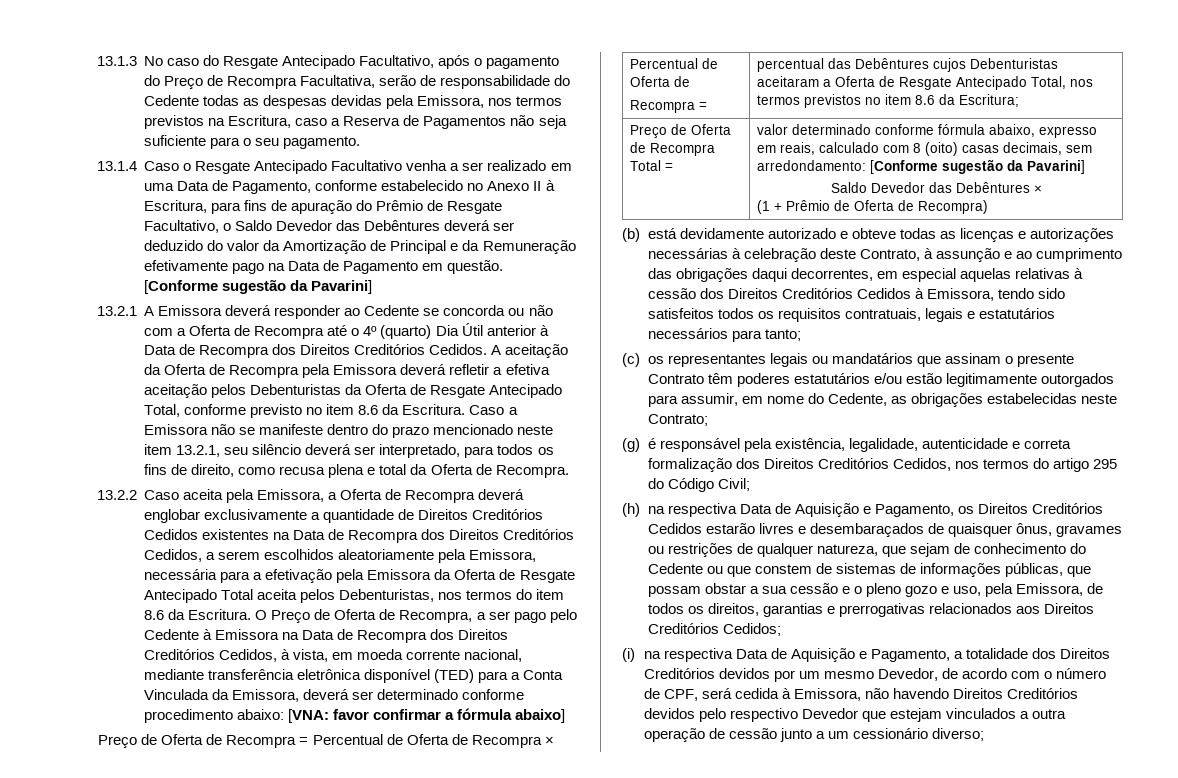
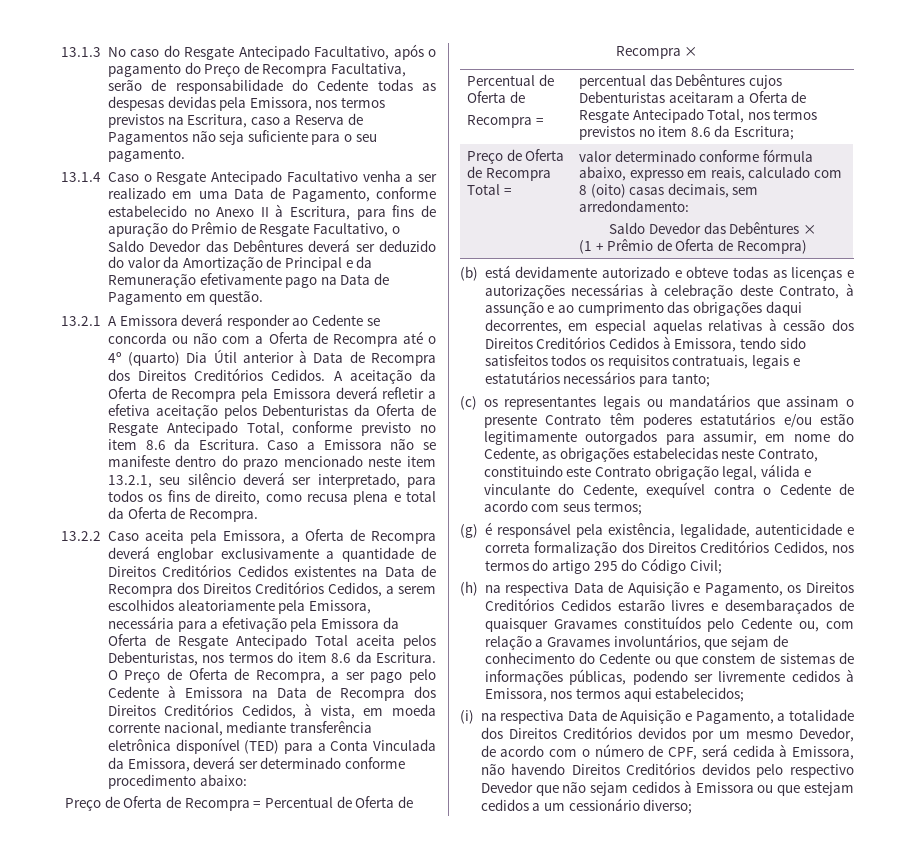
- 13.1.4 Caso o Resgate Antecipado Facultativo venha a ser realizado em uma Data de Pagamento, conforme estabelecido no Anexo II à Escritura, para fins de apuração do Prêmio de Resgate Facultativo, o Saldo Devedor das Debêntures deverá ser deduzido do valor da Amortização de Principal e da Remuneração efetivamente pago na Data de Pagamento em questão. [Conforme sugestão da Pavarini]
+ 13.1.4 Caso o Resgate Antecipado Facultativo venha a ser realizado em uma Data de Pagamento, conforme estabelecido no Anexo II à Escritura, para fins de apuração do Prêmio de Resgate Facultativo, o Saldo Devedor das Debêntures deverá ser deduzido do valor da Amortização de Principal e da Remuneração efetivamente pago na Data de Pagamento em questão.
- O Preço de Oferta de Recompra, a ser pago pelo Cedente à Emissora na Data de Recompra dos Direitos Creditórios Cedidos, à vista, em moeda corrente nacional, mediante transferência eletrônica disponível (TED) para a Conta Vinculada da Emissora, deverá ser determinado conforme procedimento abaixo: [VNA: favor confirmar a fórmula abaixo]
+ O Preço de Oferta de Recompra, a ser pago pelo Cedente à Emissora na Data de Recompra dos Direitos Creditórios Cedidos, à vista, em moeda corrente nacional, mediante transferência eletrônica disponível (TED) para a Conta Vinculada da Emissora, deverá ser determinado conforme procedimento abaixo:
- Preço de Oferta de Recompra Total = | valor determinado conforme fórmula abaixo, expresso em reais, calculado com 8 (oito) casas decimais, sem arredondamento: [Conforme sugestão da Pavarini]
+ Preço de Oferta de Recompra Total = | valor determinado conforme fórmula abaixo, expresso em reais, calculado com 8 (oito) casas decimais, sem arredondamento:
- (c) os representantes legais ou mandatários que assinam o presente Contrato têm poderes estatutários e/ou estão legitimamente outorgados para assumir, em nome do Cedente, as obrigações estabelecidas neste Contrato;
+ (c) os representantes legais ou mandatários que assinam o presente Contrato têm poderes estatutários e/ou estão legitimamente outorgados para assumir, em nome do Cedente, as obrigações estabelecidas neste Contrato, constituindo este Contrato obrigação legal, válida e vinculante do Cedente, exequível contra o Cedente de acordo com seus termos;
- (h) na respectiva Data de Aquisição e Pagamento, os Direitos Creditórios Cedidos estarão livres e desembaraçados de quaisquer ônus, gravames ou restrições de qualquer natureza, que sejam de conhecimento do Cedente ou que constem de sistemas de informações públicas, que possam obstar a sua cessão e o pleno gozo e uso, pela Emissora, de todos os direitos, garantias e prerrogativas relacionados aos Direitos Creditórios Cedidos;
+ (h) na respectiva Data de Aquisição e Pagamento, os Direitos Creditórios Cedidos estarão livres e desembaraçados de quaisquer Gravames constituídos pelo Cedente ou, com relação a Gravames involuntários, que sejam de conhecimento do Cedente ou que constem de sistemas de informações públicas, podendo ser livremente cedidos à Emissora, nos termos aqui estabelecidos;
- (i) na respectiva Data de Aquisição e Pagamento, a totalidade dos Direitos Creditórios devidos por um mesmo Devedor, de acordo com o número de CPF, será cedida à Emissora, não havendo Direitos Creditórios devidos pelo respectivo Devedor que estejam vinculados a outra operação de cessão junto a um cessionário diverso;
+ (i) na respectiva Data de Aquisição e Pagamento, a totalidade dos Direitos Creditórios devidos por um mesmo Devedor, de acordo com o número de CPF, será cedida à Emissora, não havendo Direitos Creditórios devidos pelo respectivo Devedor que não sejam cedidos à Emissora ou que estejam cedidos a um cessionário diverso;

